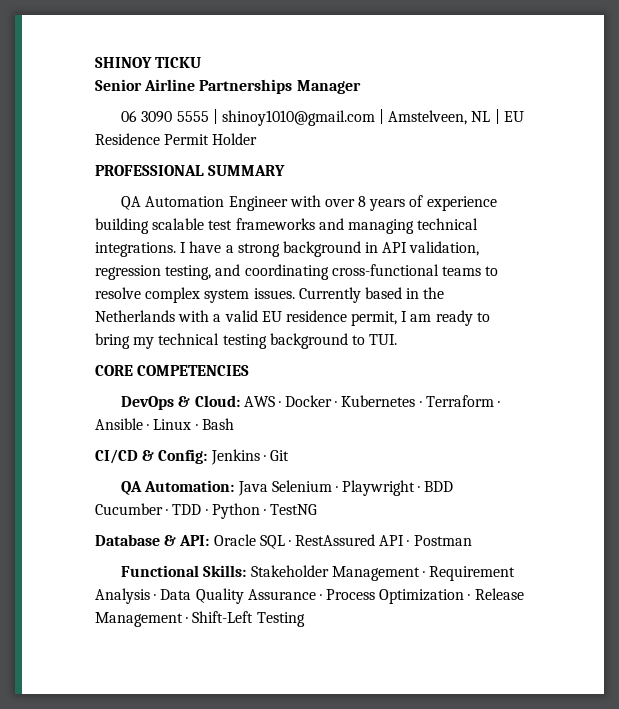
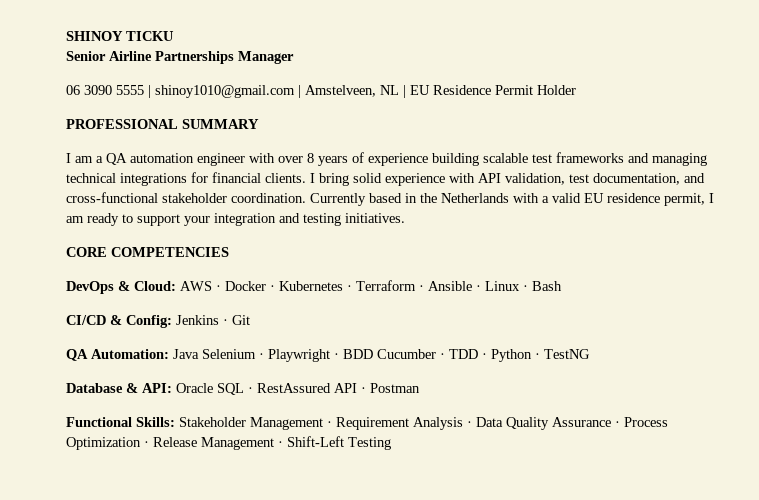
- QA Automation Engineer with over 8 years of experience building scalable test frameworks and managing technical integrations. I have a strong background in API validation, regression testing, and coordinating cross-functional teams to resolve complex system issues.
+ I am a QA automation engineer with over 8 years of experience building scalable test frameworks and managing technical integrations for financial clients. I bring solid experience with API validation, test documentation, and cross-functional stakeholder coordination.
- Currently based in the Netherlands with a valid EU residence permit, I am ready to bring my technical testing background to TUI.
+ Currently based in the Netherlands with a valid EU residence permit, I am ready to support your integration and testing initiatives.

